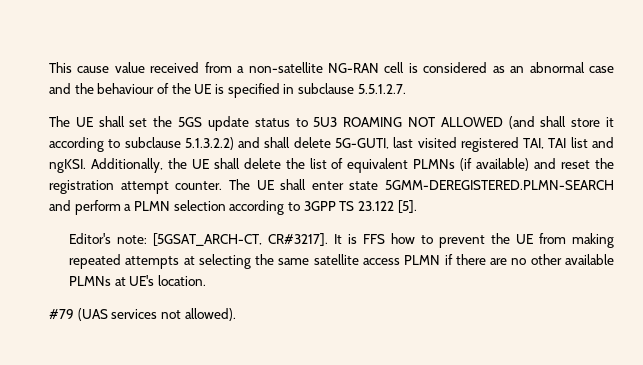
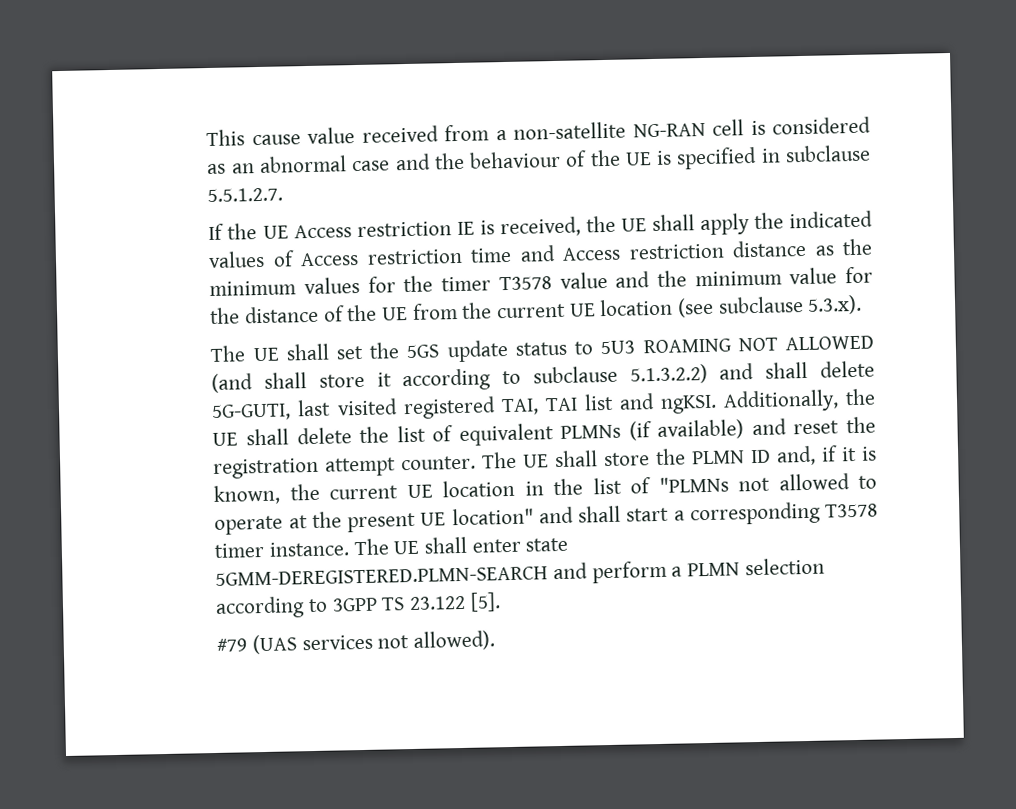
+ If the UE Access restriction IE is received, the UE shall apply the indicated values of Access restriction time and Access restriction distance as the minimum values for the timer T3578 value and the minimum value for the distance of the UE from the current UE location (see subclause 5.3.x).
- The UE shall enter state 5GMM-DEREGISTERED.PLMN-SEARCH and perform a PLMN selection according to 3GPP TS 23.122 [5].
+ The UE shall store the PLMN ID and, if it is known, the current UE location in the list of "PLMNs not allowed to operate at the present UE location" and shall start a corresponding T3578 timer instance. The UE shall enter state 5GMM-DEREGISTERED.PLMN-SEARCH and perform a PLMN selection according to 3GPP TS 23.122 [5].
- Editor's note: [5GSAT_ARCH-CT, CR#3217]. It is FFS how to prevent the UE from making repeated attempts at selecting the same satellite access PLMN if there are no other available PLMNs at UE's location.

